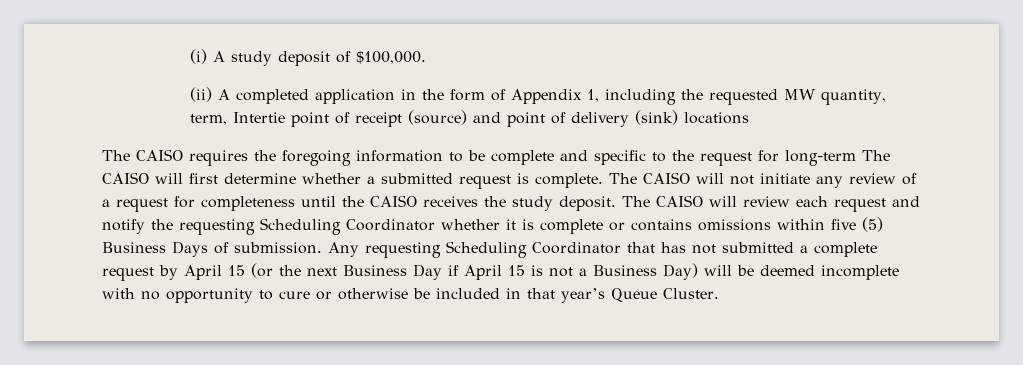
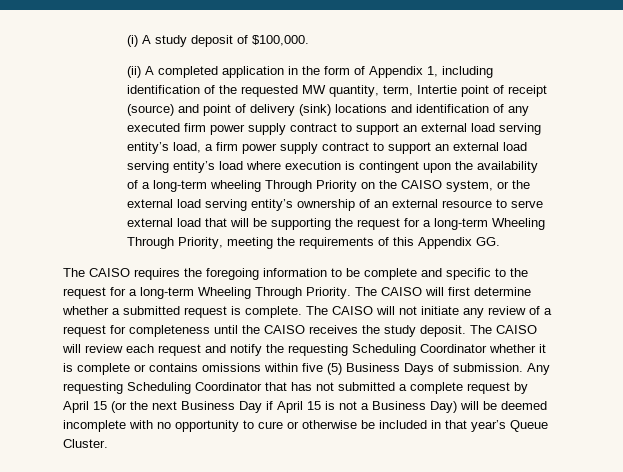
- (ii) A completed application in the form of Appendix 1, including the requested MW quantity, term, Intertie point of receipt (source) and point of delivery (sink) locations
+ (ii) A completed application in the form of Appendix 1, including identification of the requested MW quantity, term, Intertie point of receipt (source) and point of delivery (sink) locations and identification of any executed firm power supply contract to support an external load serving entity’s load, a firm power supply contract to support an external load serving entity’s load where execution is contingent upon the availability of a long-term wheeling Through Priority on the CAISO system, or the external load serving entity’s ownership of an external resource to serve external load that will be supporting the request for a long-term Wheeling Through Priority, meeting the requirements of this Appendix GG.
- The CAISO requires the foregoing information to be complete and specific to the request for long-term The CAISO will first determine whether a submitted request is complete.
+ The CAISO requires the foregoing information to be complete and specific to the request for a long-term Wheeling Through Priority. The CAISO will first determine whether a submitted request is complete.

